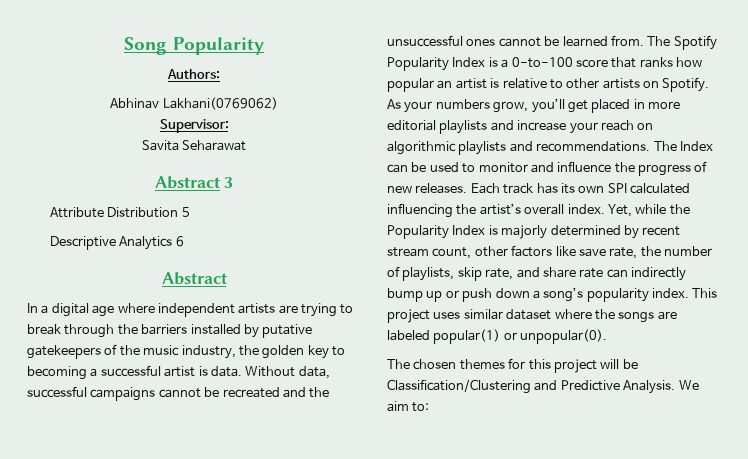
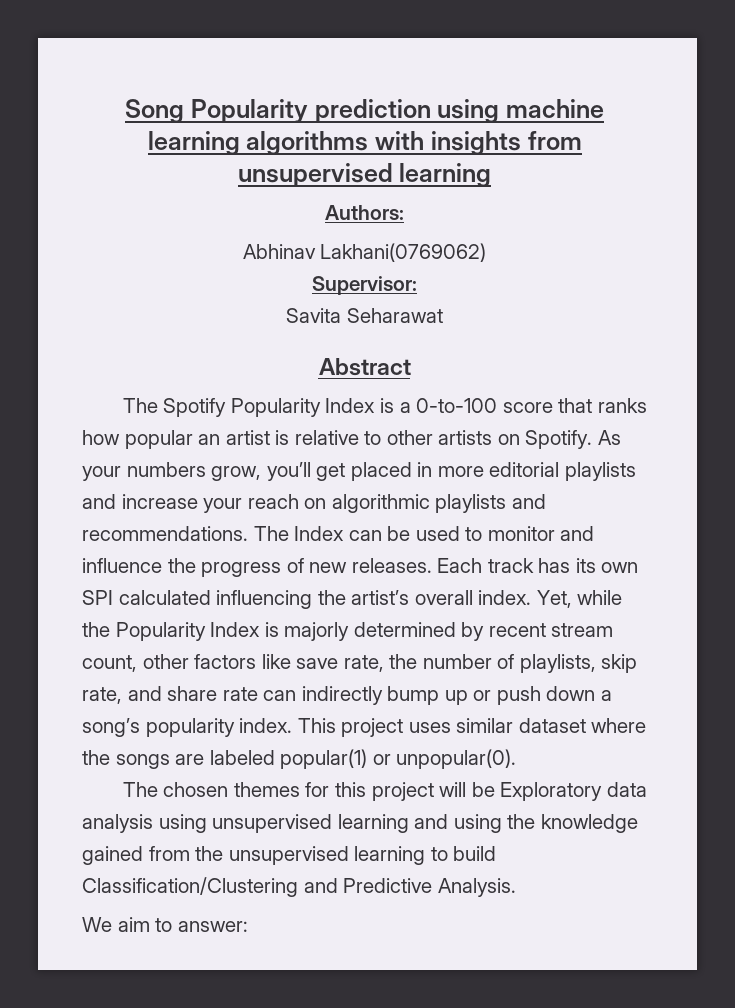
- Song Popularity
+ Song Popularity prediction using machine learning algorithms with insights from unsupervised learning
- Abstract 3
- Attribute Distribution 5
- Descriptive Analytics 6
  Abstract
- In a digital age where independent artists are trying to break through the barriers installed by putative gatekeepers of the music industry, the golden key to becoming a successful artist is data. Without data, successful campaigns cannot be recreated and the unsuccessful ones cannot be learned from. The Spotify Popularity Index is a 0-to-100 score that ranks how popular an artist is relative to other artists on Spotify.
+ The Spotify Popularity Index is a 0-to-100 score that ranks how popular an artist is relative to other artists on Spotify.
- The chosen themes for this project will be Classification/Clustering and Predictive Analysis. We aim to:
+ The chosen themes for this project will be Exploratory data analysis using unsupervised learning and using the knowledge gained from the unsupervised learning to build Classification/Clustering and Predictive Analysis.
+ We aim to answer:

